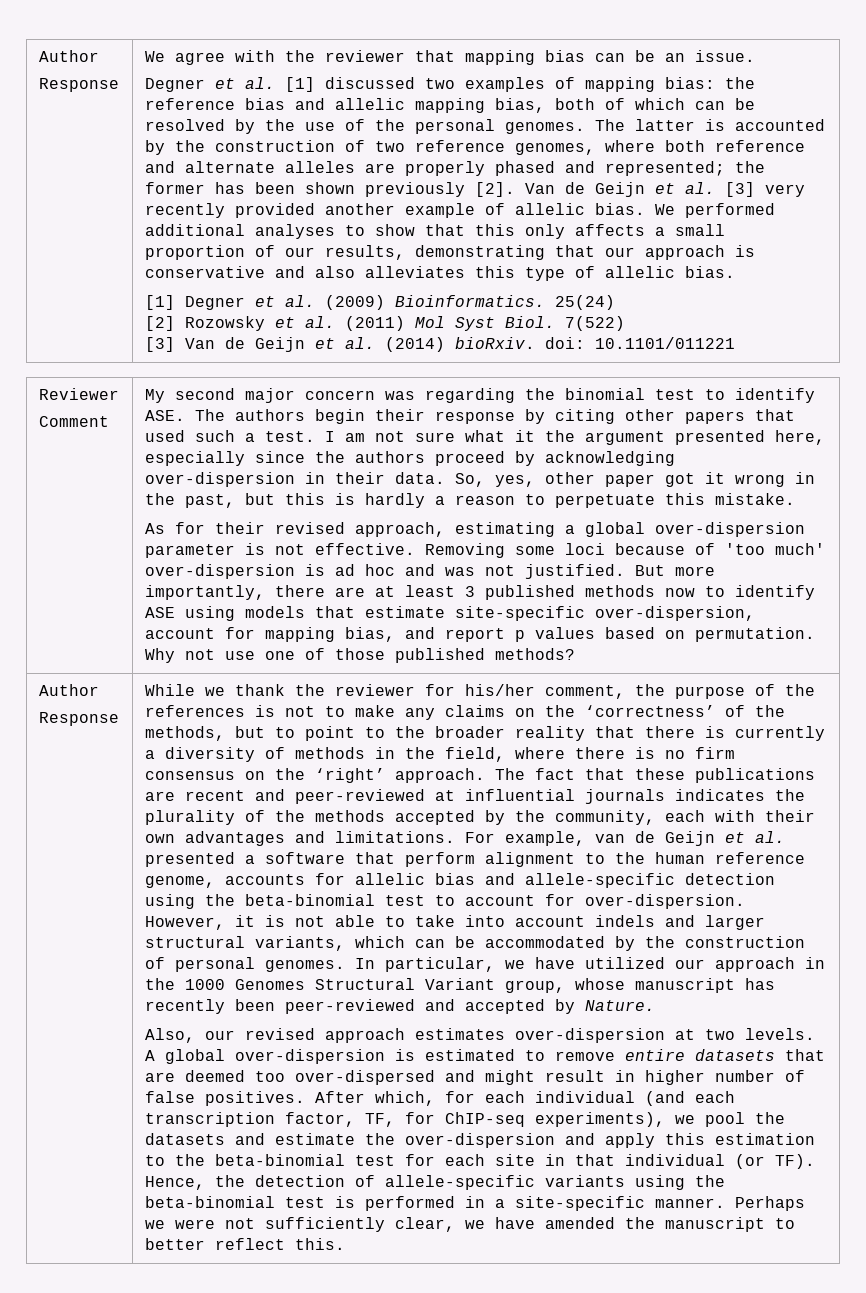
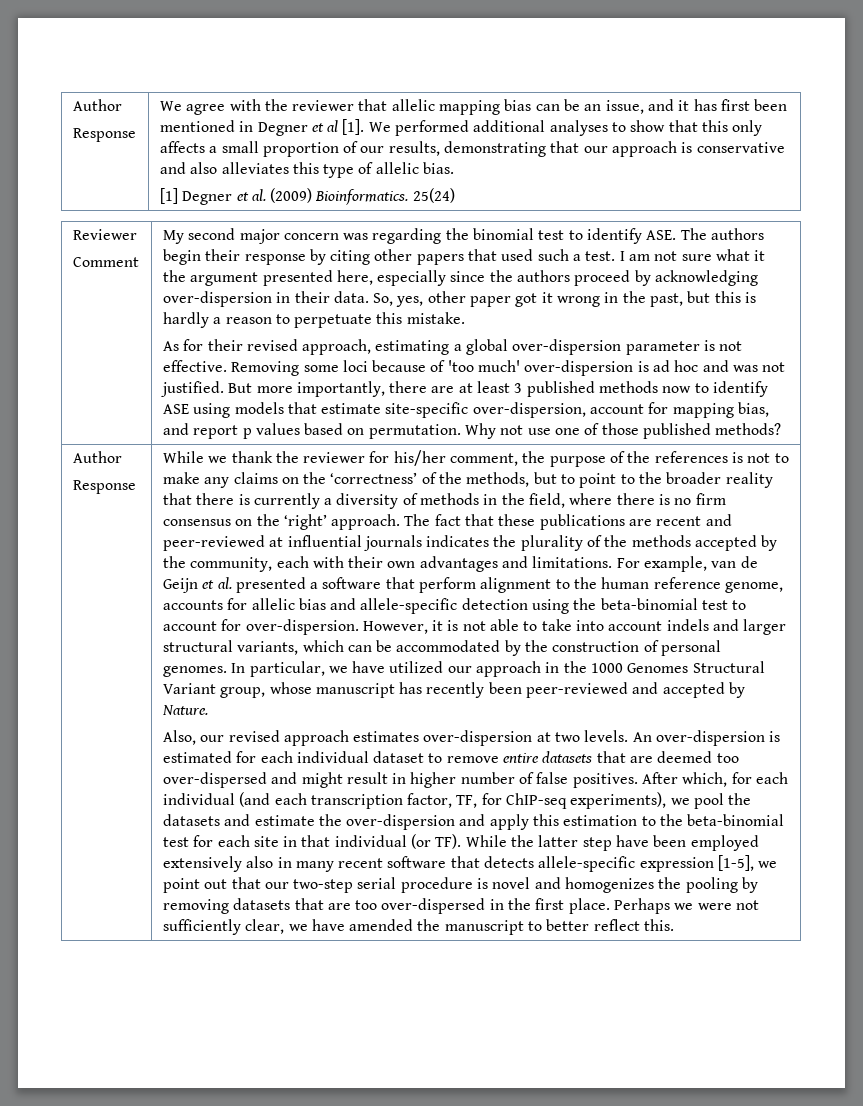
- We agree with the reviewer that mapping bias can be an issue.
- Degner et al. [1] discussed two examples of mapping bias: the reference bias and allelic mapping bias, both of which can be resolved by the use of the personal genomes. The latter is accounted by the construction of two reference genomes, where both reference and alternate alleles are properly phased and represented; the former has been shown previously [2]. Van de Geijn et al. [3] very recently provided another example of allelic bias.
+ We agree with the reviewer that allelic mapping bias can be an issue, and it has first been mentioned in Degner et al [1].
- [2] Rozowsky et al. (2011) Mol Syst Biol. 7(522)
- [3] Van de Geijn et al. (2014) bioRxiv. doi: 10.1101/011221
- A global over-dispersion is estimated to remove entire datasets that are deemed too over-dispersed and might result in higher number of false positives.
+ An over-dispersion is estimated for each individual dataset to remove entire datasets that are deemed too over-dispersed and might result in higher number of false positives.
- After which, for each individual (and each transcription factor, TF, for ChIP-seq experiments), we pool the datasets and estimate the over-dispersion and apply this estimation to the beta-binomial test for each site in that individual (or TF). Hence, the detection of allele-specific variants using the beta-binomial test is performed in a site-specific manner.
+ After which, for each individual (and each transcription factor, TF, for ChIP-seq experiments), we pool the datasets and estimate the over-dispersion and apply this estimation to the beta-binomial test for each site in that individual (or TF). While the latter step have been employed extensively also in many recent software that detects allele-specific expression [1-5], we point out that our two-step serial procedure is novel and homogenizes the pooling by removing datasets that are too over-dispersed in the first place.

